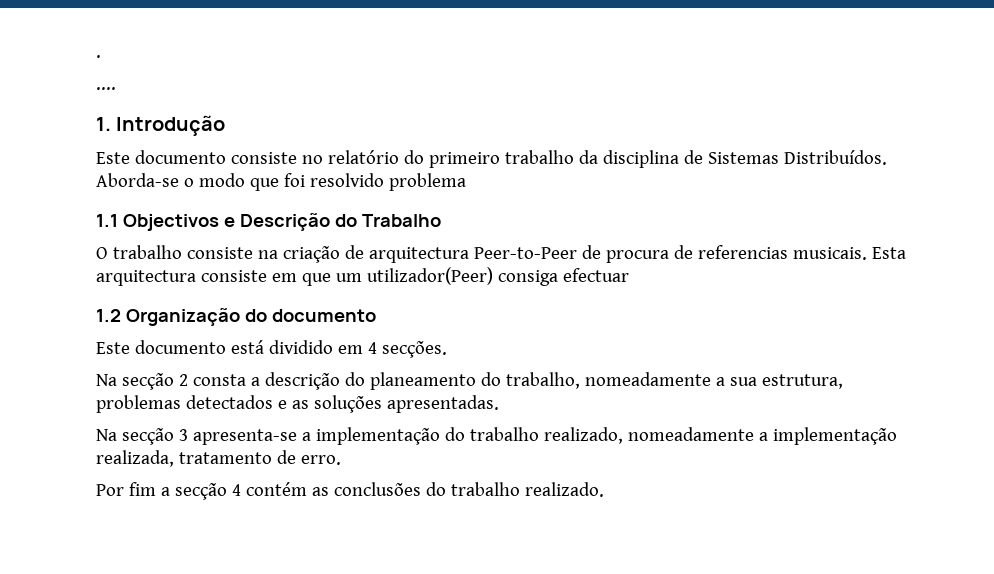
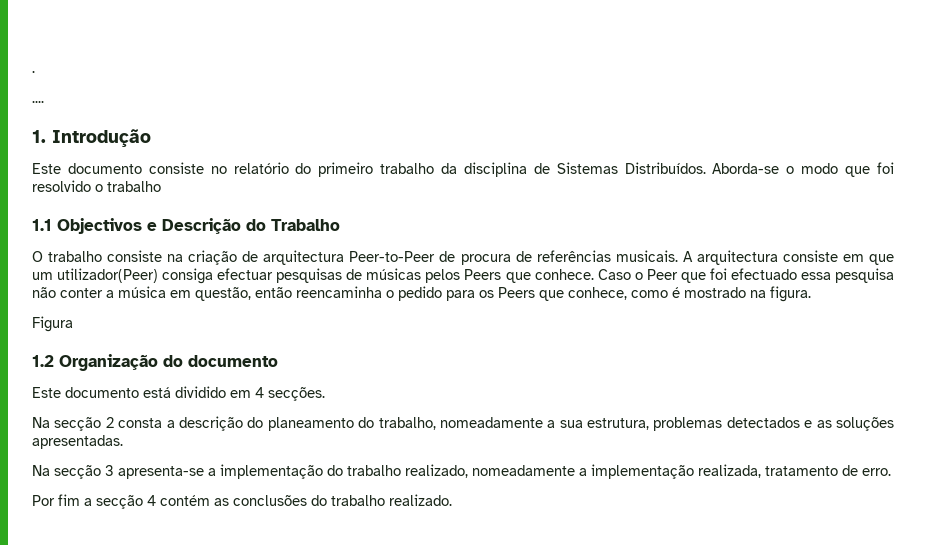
- Aborda-se o modo que foi resolvido problema
+ Aborda-se o modo que foi resolvido o trabalho
- O trabalho consiste na criação de arquitectura Peer-to-Peer de procura de referencias musicais. Esta arquitectura consiste em que um utilizador(Peer) consiga efectuar
+ O trabalho consiste na criação de arquitectura Peer-to-Peer de procura de referências musicais. A arquitectura consiste em que um utilizador(Peer) consiga efectuar pesquisas de músicas pelos Peers que conhece. Caso o Peer que foi efectuado essa pesquisa não conter a música em questão, então reencaminha o pedido para os Peers que conhece, como é mostrado na figura.
+ Figura

